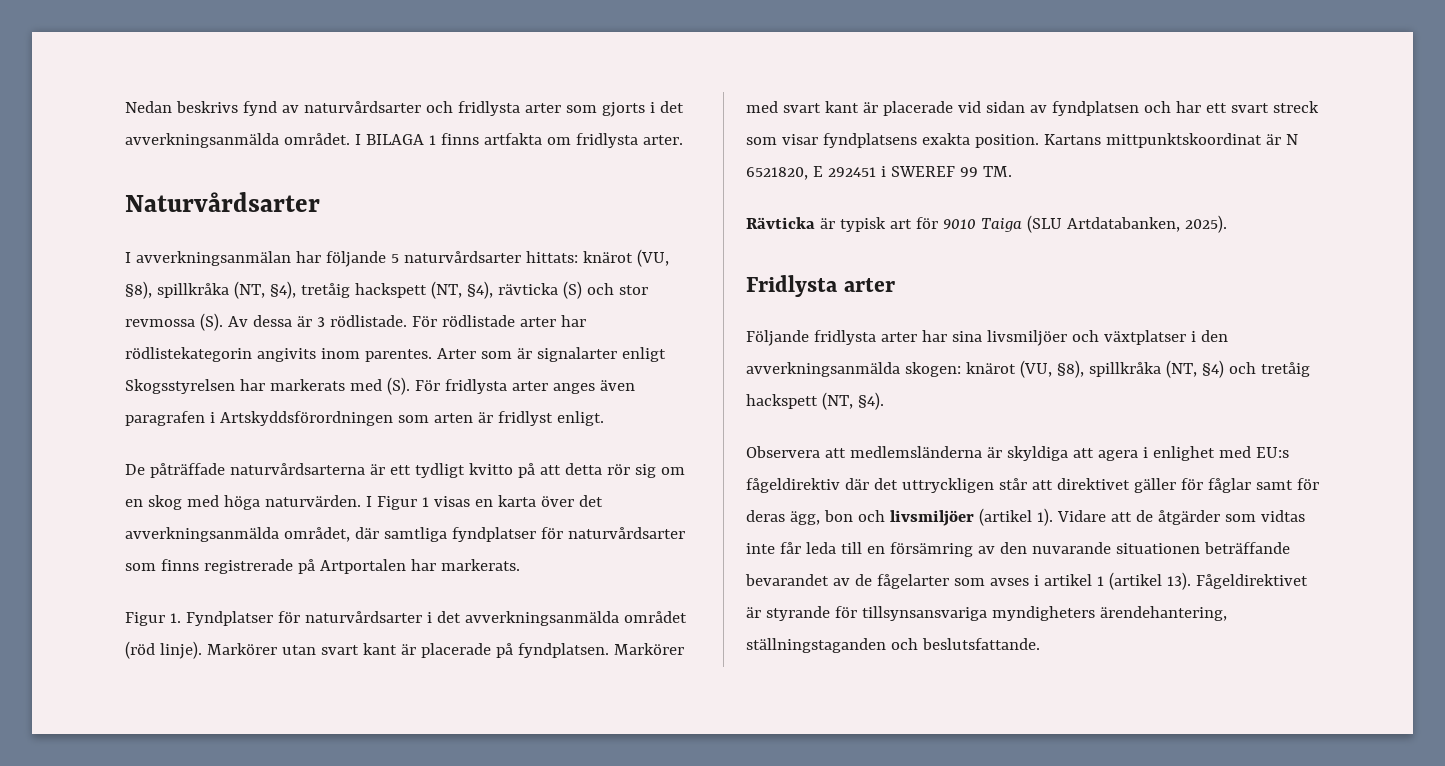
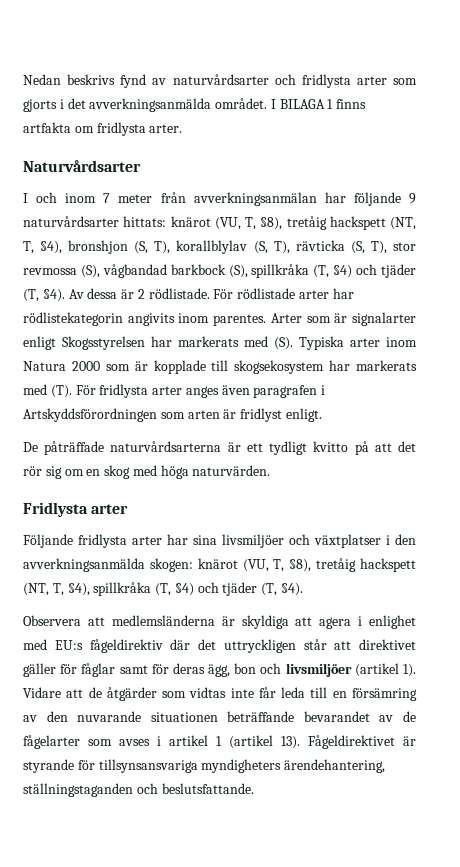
- I avverkningsanmälan har följande 5 naturvårdsarter hittats: knärot (VU, §8), spillkråka (NT, §4), tretåig hackspett (NT, §4), rävticka (S) och stor revmossa (S). Av dessa är 3 rödlistade.
+ I och inom 7 meter från avverkningsanmälan har följande 9 naturvårdsarter hittats: knärot (VU, T, §8), tretåig hackspett (NT, T, §4), bronshjon (S, T), korallblylav (S, T), rävticka (S, T), stor revmossa (S), vågbandad barkbock (S), spillkråka (T, §4) och tjäder (T, §4). Av dessa är 2 rödlistade.
- Arter som är signalarter enligt Skogsstyrelsen har markerats med (S). För fridlysta arter anges även paragrafen i Artskyddsförordningen som arten är fridlyst enligt.
+ Arter som är signalarter enligt Skogsstyrelsen har markerats med (S). Typiska arter inom Natura 2000 som är kopplade till skogsekosystem har markerats med (T). För fridlysta arter anges även paragrafen i Artskyddsförordningen som arten är fridlyst enligt.
- De påträffade naturvårdsarterna är ett tydligt kvitto på att detta rör sig om en skog med höga naturvärden. I Figur 1 visas en karta över det avverkningsanmälda området, där samtliga fyndplatser för naturvårdsarter som finns registrerade på Artportalen har markerats.
- Figur 1. Fyndplatser för naturvårdsarter i det avverkningsanmälda området (röd linje). Markörer utan svart kant är placerade på fyndplatsen. Markörer med svart kant är placerade vid sidan av fyndplatsen och har ett svart streck som visar fyndplatsens exakta position. Kartans mittpunktskoordinat är N 6521820, E 292451 i SWEREF 99 TM.
- Rävticka är typisk art för 9010 Taiga (SLU Artdatabanken, 2025).
+ De påträffade naturvårdsarterna är ett tydligt kvitto på att det rör sig om en skog med höga naturvärden.
- Följande fridlysta arter har sina livsmiljöer och växtplatser i den avverkningsanmälda skogen: knärot (VU, §8), spillkråka (NT, §4) och tretåig hackspett (NT, §4).
+ Följande fridlysta arter har sina livsmiljöer och växtplatser i den avverkningsanmälda skogen: knärot (VU, T, §8), tretåig hackspett (NT, T, §4), spillkråka (T, §4) och tjäder (T, §4).

